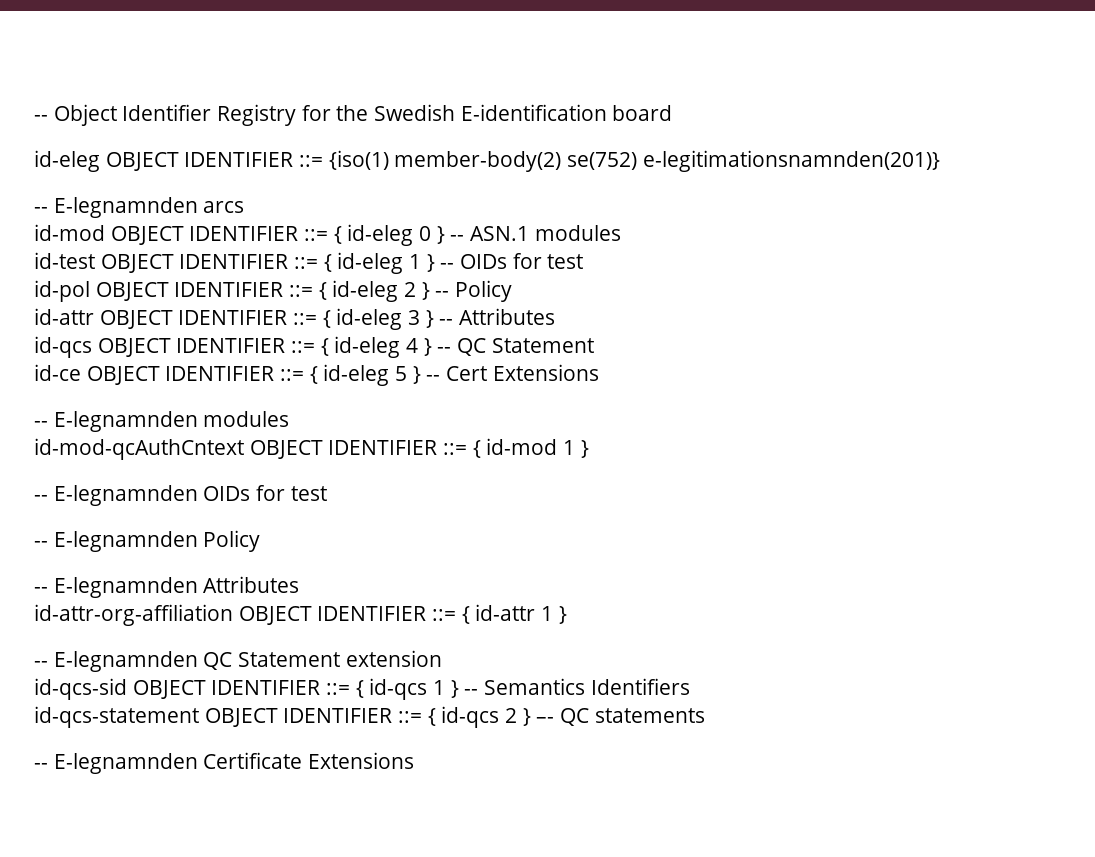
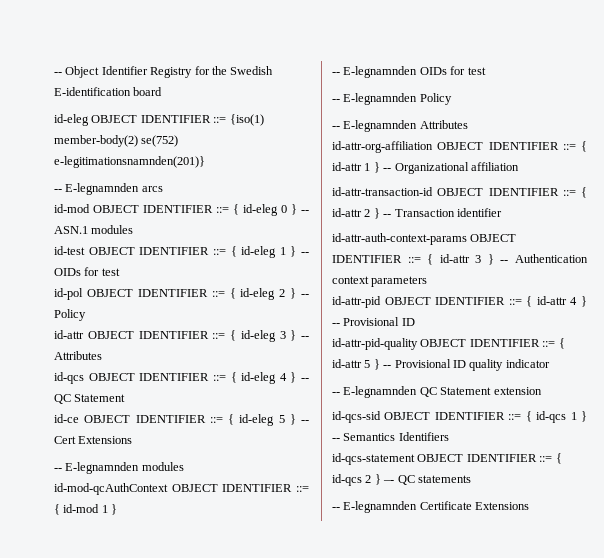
- id-mod-qcAuthCntext OBJECT IDENTIFIER ::= { id-mod 1 }
+ id-mod-qcAuthContext OBJECT IDENTIFIER ::= { id-mod 1 }
- id-attr-org-affiliation OBJECT IDENTIFIER ::= { id-attr 1 }
+ id-attr-org-affiliation OBJECT IDENTIFIER ::= { id-attr 1 } -- Organizational affiliation
+ id-attr-transaction-id OBJECT IDENTIFIER ::= { id-attr 2 } -- Transaction identifier
+ id-attr-auth-context-params OBJECT IDENTIFIER ::= { id-attr 3 } -- Authentication context parameters
+ id-attr-pid OBJECT IDENTIFIER ::= { id-attr 4 } -- Provisional ID
+ id-attr-pid-quality OBJECT IDENTIFIER ::= { id-attr 5 } -- Provisional ID quality indicator

